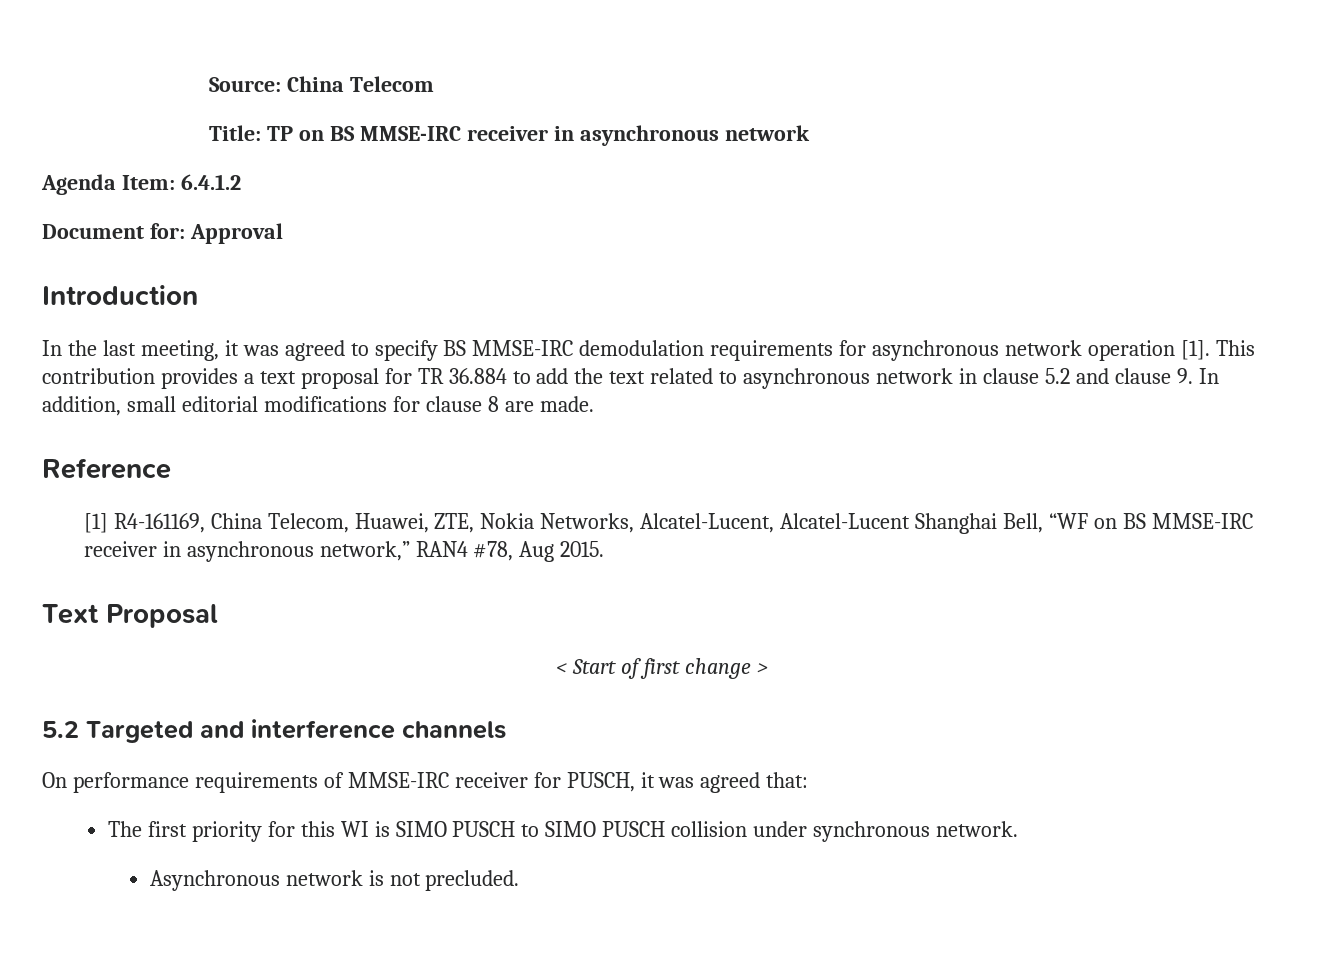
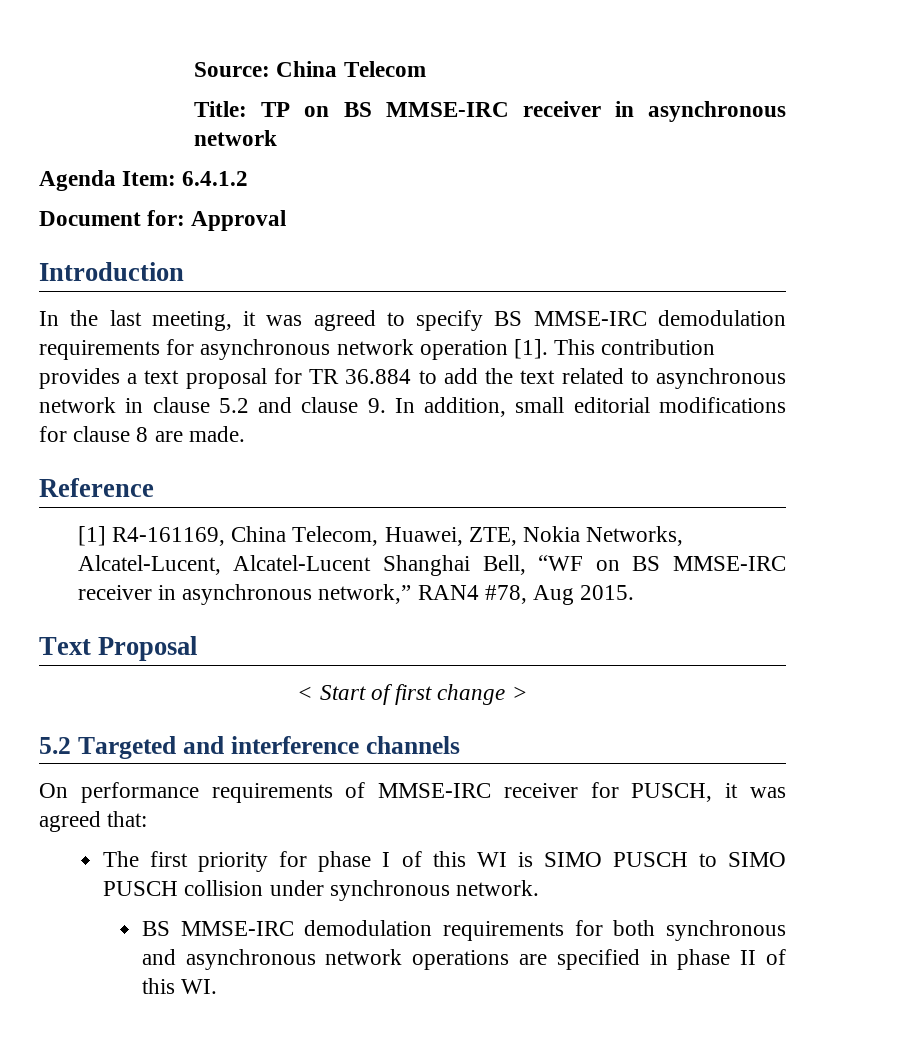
- The first priority for this WI is SIMO PUSCH to SIMO PUSCH collision under synchronous network.
+ The first priority for phase I of this WI is SIMO PUSCH to SIMO PUSCH collision under synchronous network.
- Asynchronous network is not precluded.
+ BS MMSE-IRC demodulation requirements for both synchronous and asynchronous network operations are specified in phase II of this WI.

